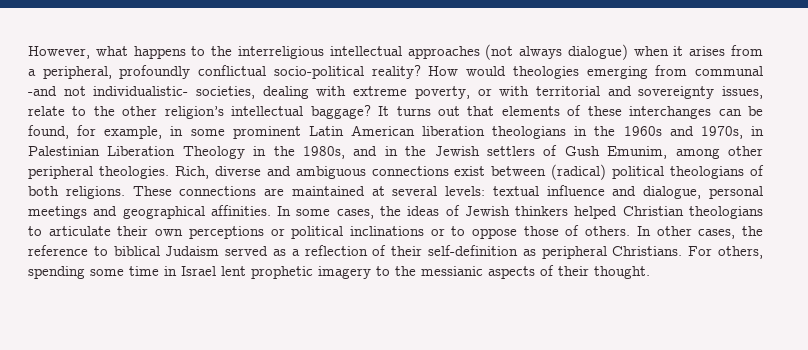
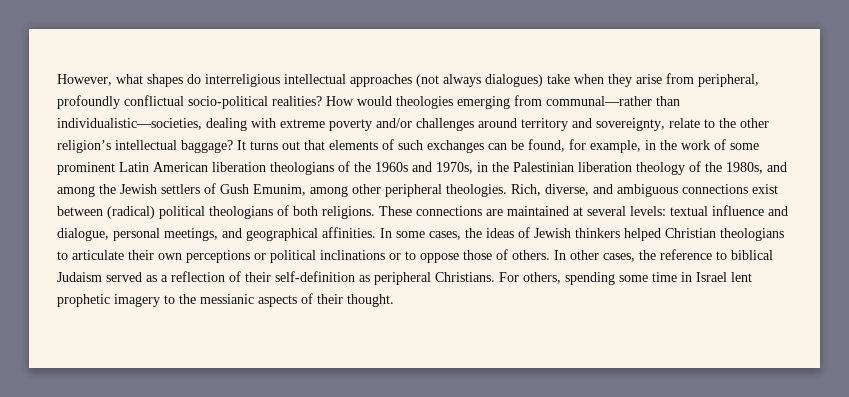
- However, what happens to the interreligious intellectual approaches (not always dialogue) when it arises from a peripheral, profoundly conflictual socio-political reality?
+ However, what shapes do interreligious intellectual approaches (not always dialogues) take when they arise from peripheral, profoundly conflictual socio-political realities?
- How would theologies emerging from communal -and not individualistic- societies, dealing with extreme poverty, or with territorial and sovereignty issues, relate to the other religion’s intellectual baggage?
+ How would theologies emerging from communal—rather than individualistic—societies, dealing with extreme poverty and/or challenges around territory and sovereignty, relate to the other religion’s intellectual baggage?
- It turns out that elements of these interchanges can be found, for example, in some prominent Latin American liberation theologians in the 1960s and 1970s, in Palestinian Liberation Theology in the 1980s, and in the Jewish settlers of Gush Emunim, among other peripheral theologies.
+ It turns out that elements of such exchanges can be found, for example, in the work of some prominent Latin American liberation theologians of the 1960s and 1970s, in the Palestinian liberation theology of the 1980s, and among the Jewish settlers of Gush Emunim, among other peripheral theologies.
- Rich, diverse and ambiguous connections exist between (radical) political theologians of both religions.
+ Rich, diverse, and ambiguous connections exist between (radical) political theologians of both religions.
- These connections are maintained at several levels: textual influence and dialogue, personal meetings and geographical affinities.
+ These connections are maintained at several levels: textual influence and dialogue, personal meetings, and geographical affinities.

